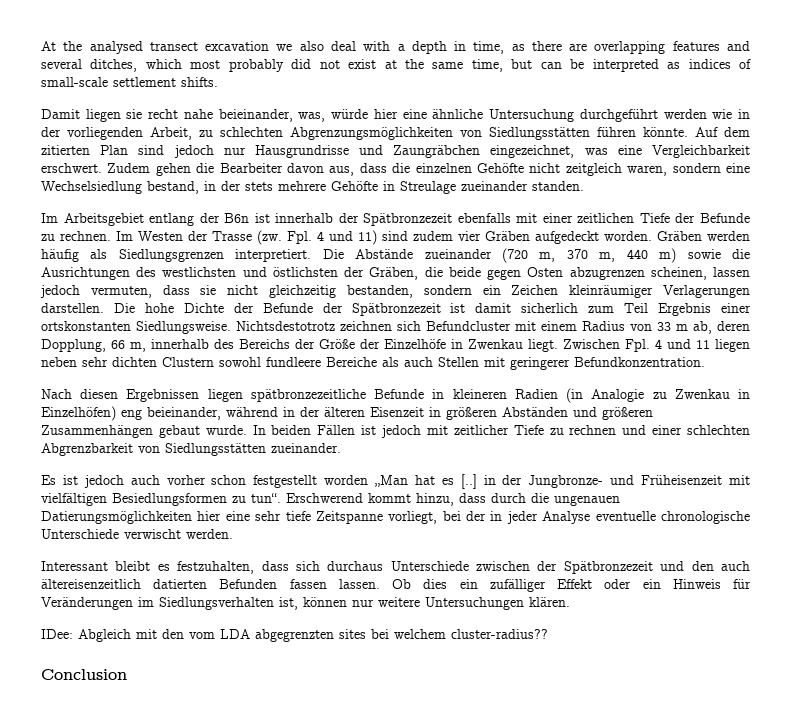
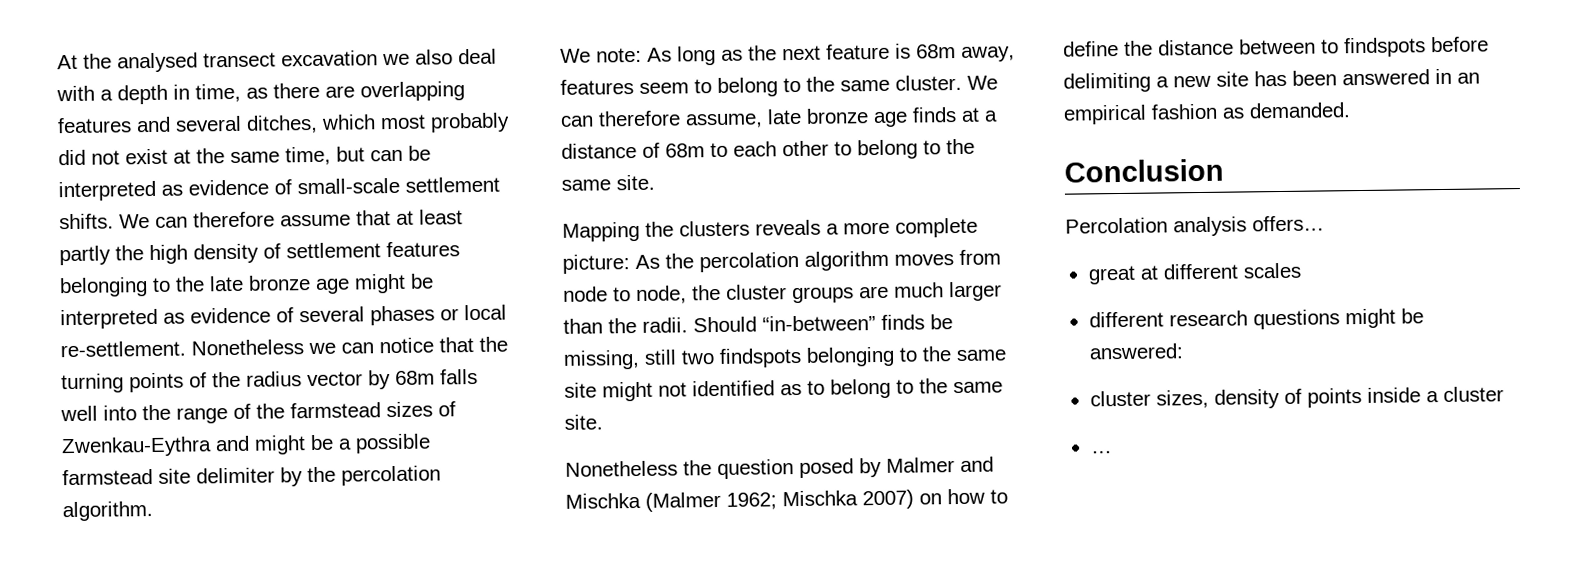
- At the analysed transect excavation we also deal with a depth in time, as there are overlapping features and several ditches, which most probably did not exist at the same time, but can be interpreted as indices of small-scale settlement shifts.
- Damit liegen sie recht nahe beieinander, was, würde hier eine ähnliche Untersuchung durchgeführt werden wie in der vorliegenden Arbeit, zu schlechten Abgrenzungsmöglichkeiten von Siedlungsstätten führen könnte. Auf dem zitierten Plan sind jedoch nur Hausgrundrisse und Zaungräbchen eingezeichnet, was eine Vergleichbarkeit erschwert. Zudem gehen die Bearbeiter davon aus, dass die einzelnen Gehöfte nicht zeitgleich waren, sondern eine Wechselsiedlung bestand, in der stets mehrere Gehöfte in Streulage zueinander standen.
- Im Arbeitsgebiet entlang der B6n ist innerhalb der Spätbronzezeit ebenfalls mit einer zeitlichen Tiefe der Befunde zu rechnen. Im Westen der Trasse (zw. Fpl. 4 und 11) sind zudem vier Gräben aufgedeckt worden. Gräben werden häufig als Siedlungsgrenzen interpretiert. Die Abstände zueinander (720 m, 370 m, 440 m) sowie die Ausrichtungen des westlichsten und östlichsten der Gräben, die beide gegen Osten abzugrenzen scheinen, lassen jedoch vermuten, dass sie nicht gleichzeitig bestanden, sondern ein Zeichen kleinräumiger Verlagerungen darstellen. Die hohe Dichte der Befunde der Spätbronzezeit ist damit sicherlich zum Teil Ergebnis einer ortskonstanten Siedlungsweise. Nichtsdestotrotz zeichnen sich Befundcluster mit einem Radius von 33 m ab, deren Dopplung, 66 m, innerhalb des Bereichs der Größe der Einzelhöfe in Zwenkau liegt. Zwischen Fpl. 4 und 11 liegen neben sehr dichten Clustern sowohl fundleere Bereiche als auch Stellen mit geringerer Befundkonzentration.
- Nach diesen Ergebnissen liegen spätbronzezeitliche Befunde in kleineren Radien (in Analogie zu Zwenkau in Einzelhöfen) eng beieinander, während in der älteren Eisenzeit in größeren Abständen und größeren Zusammenhängen gebaut wurde. In beiden Fällen ist jedoch mit zeitlicher Tiefe zu rechnen und einer schlechten Abgrenzbarkeit von Siedlungsstätten zueinander.
- Es ist jedoch auch vorher schon festgestellt worden „Man hat es [..] in der Jungbronze- und Früheisenzeit mit vielfältigen Besiedlungsformen zu tun“. Erschwerend kommt hinzu, dass durch die ungenauen Datierungsmöglichkeiten hier eine sehr tiefe Zeitspanne vorliegt, bei der in jeder Analyse eventuelle chronologische Unterschiede verwischt werden.
- Interessant bleibt es festzuhalten, dass sich durchaus Unterschiede zwischen der Spätbronzezeit und den auch ältereisenzeitlich datierten Befunden fassen lassen. Ob dies ein zufälliger Effekt oder ein Hinweis für Veränderungen im Siedlungsverhalten ist, können nur weitere Untersuchungen klären.
- IDee: Abgleich mit den vom LDA abgegrenzten sites bei welchem cluster-radius??
+ At the analysed transect excavation we also deal with a depth in time, as there are overlapping features and several ditches, which most probably did not exist at the same time, but can be interpreted as evidence of small-scale settlement shifts. We can therefore assume that at least partly the high density of settlement features belonging to the late bronze age might be interpreted as evidence of several phases or local re-settlement. Nonetheless we can notice that the turning points of the radius vector by 68m falls well into the range of the farmstead sizes of Zwenkau-Eythra and might be a possible farmstead site delimiter by the percolation algorithm.
+ We note: As long as the next feature is 68m away, features seem to belong to the same cluster. We can therefore assume, late bronze age finds at a distance of 68m to each other to belong to the same site.
+ Mapping the clusters reveals a more complete picture: As the percolation algorithm moves from node to node, the cluster groups are much larger than the radii. Should “in-between” finds be missing, still two findspots belonging to the same site might not identified as to belong to the same site.
+ Nonetheless the question posed by Malmer and Mischka (Malmer 1962; Mischka 2007) on how to define the distance between to findspots before delimiting a new site has been answered in an empirical fashion as demanded.
  Conclusion
+ Percolation analysis offers…
+ great at different scales
+ different research questions might be answered:
+ cluster sizes, density of points inside a cluster
+ …

